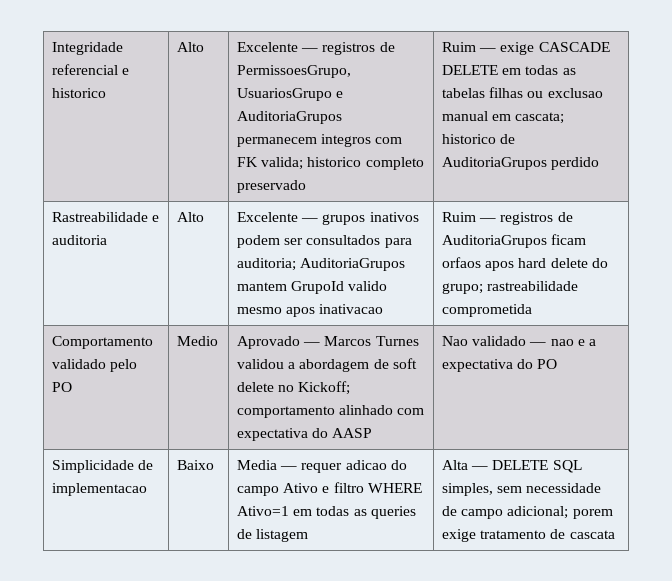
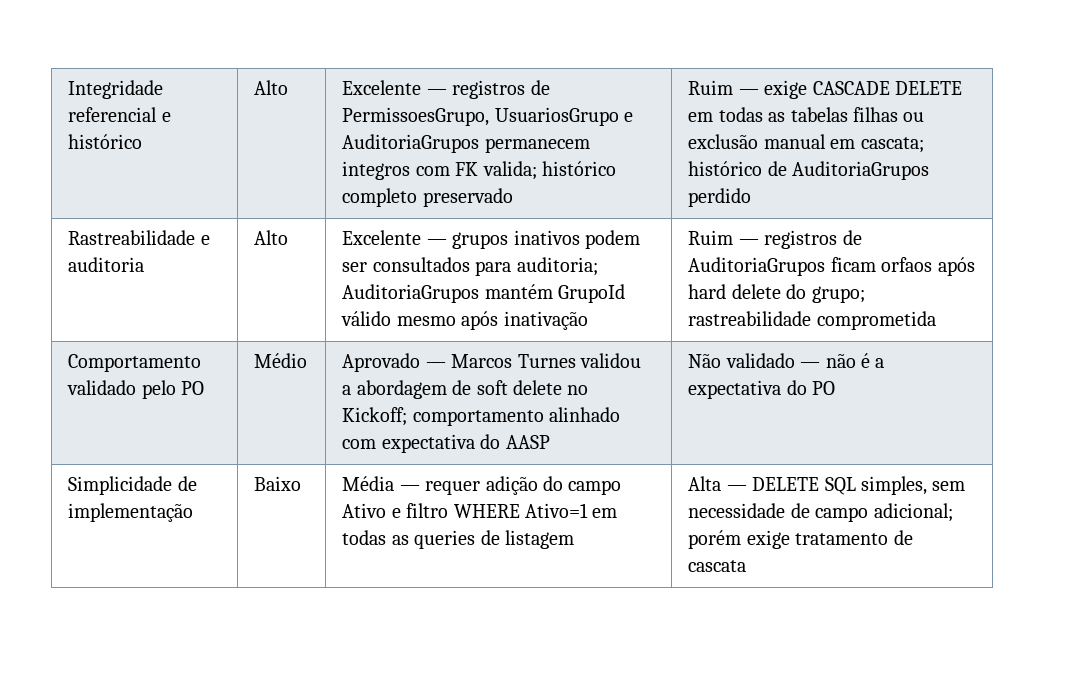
- Integridade referencial e historico | Alto | Excelente — registros de PermissoesGrupo, UsuariosGrupo e AuditoriaGrupos permanecem integros com FK valida; historico completo preservado | Ruim — exige CASCADE DELETE em todas as tabelas filhas ou exclusao manual em cascata; historico de AuditoriaGrupos perdido
+ Integridade referencial e histórico | Alto | Excelente — registros de PermissoesGrupo, UsuariosGrupo e AuditoriaGrupos permanecem integros com FK valida; histórico completo preservado | Ruim — exige CASCADE DELETE em todas as tabelas filhas ou exclusão manual em cascata; histórico de AuditoriaGrupos perdido
- Rastreabilidade e auditoria | Alto | Excelente — grupos inativos podem ser consultados para auditoria; AuditoriaGrupos mantem GrupoId valido mesmo apos inativacao | Ruim — registros de AuditoriaGrupos ficam orfaos apos hard delete do grupo; rastreabilidade comprometida
+ Rastreabilidade e auditoria | Alto | Excelente — grupos inativos podem ser consultados para auditoria; AuditoriaGrupos mantém GrupoId válido mesmo após inativação | Ruim — registros de AuditoriaGrupos ficam orfaos após hard delete do grupo; rastreabilidade comprometida
- Comportamento validado pelo PO | Medio | Aprovado — Marcos Turnes validou a abordagem de soft delete no Kickoff; comportamento alinhado com expectativa do AASP | Nao validado — nao e a expectativa do PO
+ Comportamento validado pelo PO | Médio | Aprovado — Marcos Turnes validou a abordagem de soft delete no Kickoff; comportamento alinhado com expectativa do AASP | Não validado — não é a expectativa do PO
- Simplicidade de implementacao | Baixo | Media — requer adicao do campo Ativo e filtro WHERE Ativo=1 em todas as queries de listagem | Alta — DELETE SQL simples, sem necessidade de campo adicional; porem exige tratamento de cascata
+ Simplicidade de implementação | Baixo | Média — requer adição do campo Ativo e filtro WHERE Ativo=1 em todas as queries de listagem | Alta — DELETE SQL simples, sem necessidade de campo adicional; porém exige tratamento de cascata

